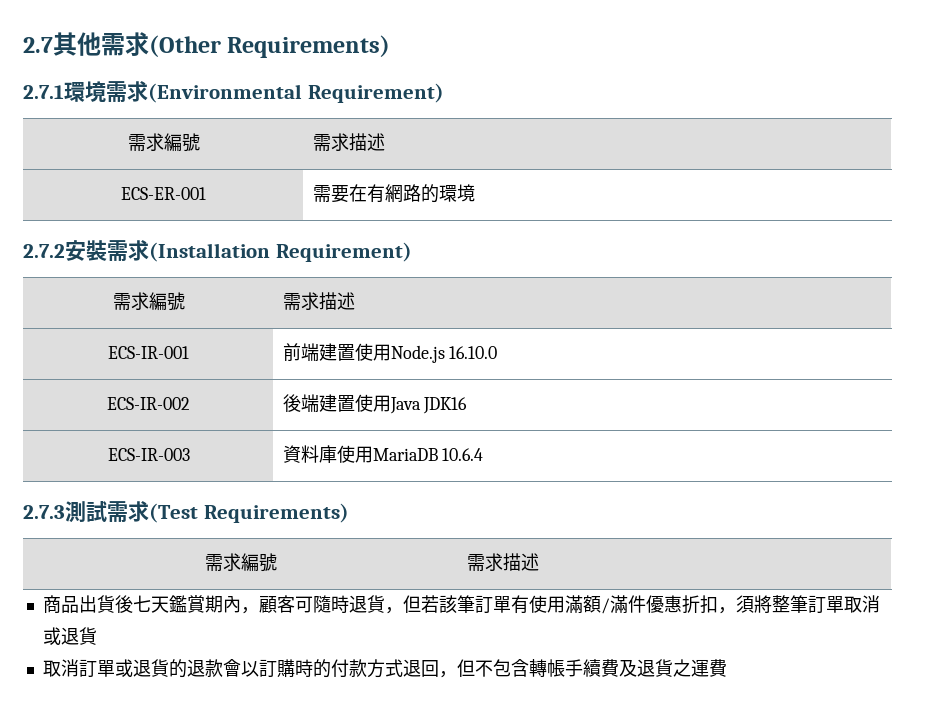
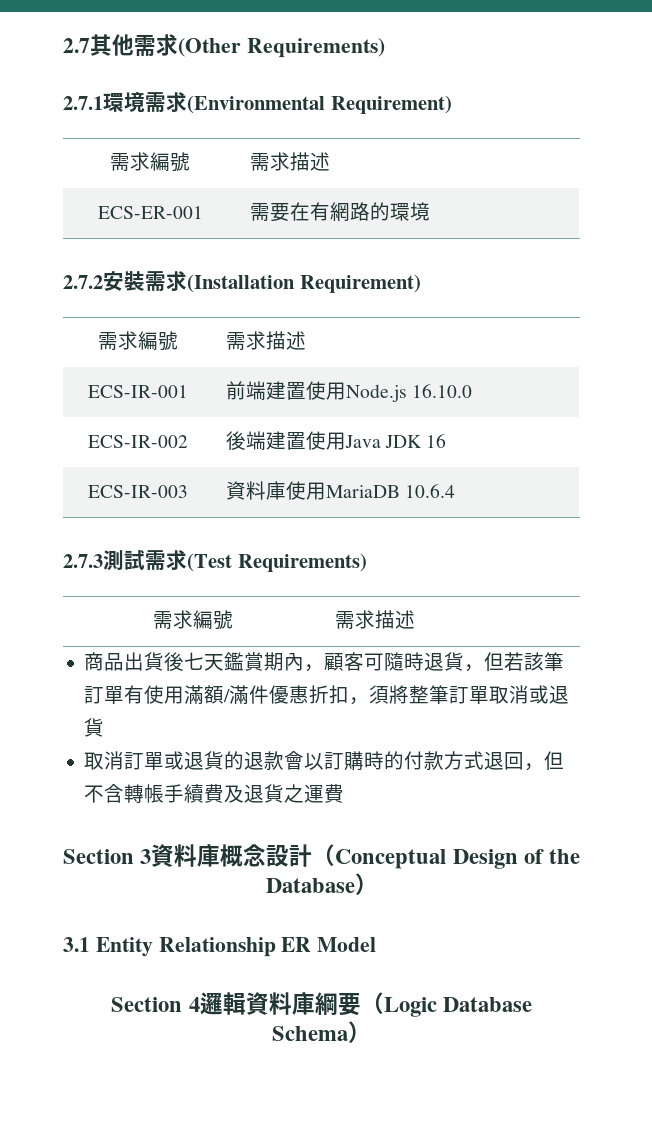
- ECS-IR-002 | 後端建置使用Java JDK16
+ ECS-IR-002 | 後端建置使用Java JDK 16
- 取消訂單或退貨的退款會以訂購時的付款方式退回，但不包含轉帳手續費及退貨之運費
+ 取消訂單或退貨的退款會以訂購時的付款方式退回，但不含轉帳手續費及退貨之運費
+ Section 3資料庫概念設計（Conceptual Design of the Database）
+ 3.1 Entity Relationship ER Model
+ Section 4邏輯資料庫綱要（Logic Database Schema）

